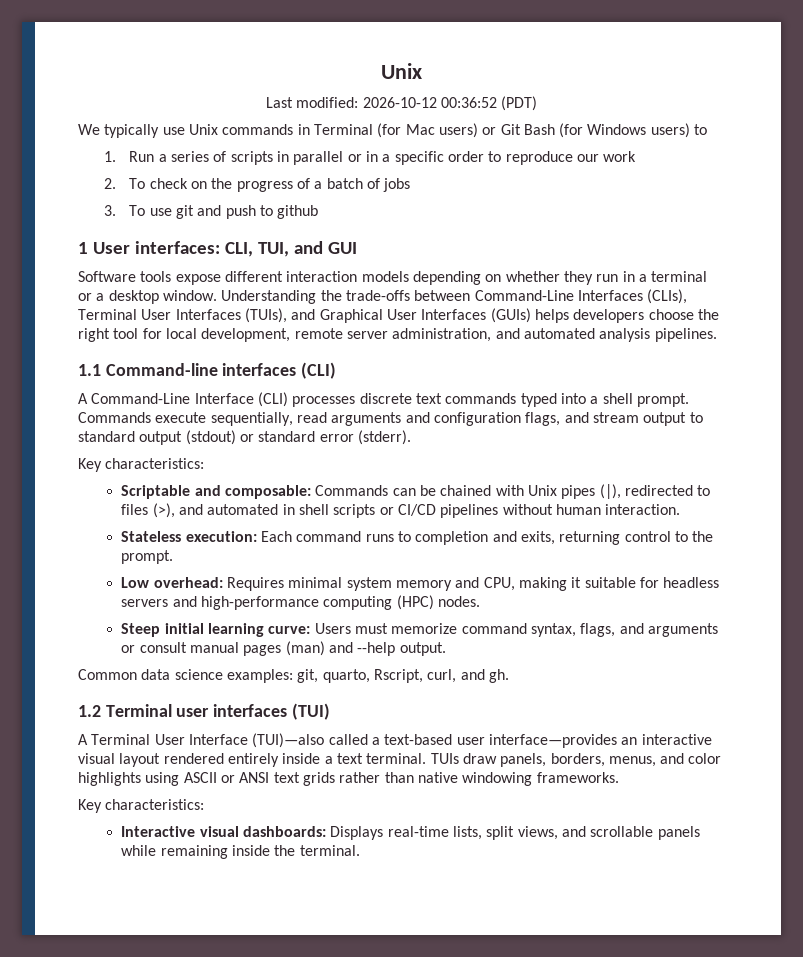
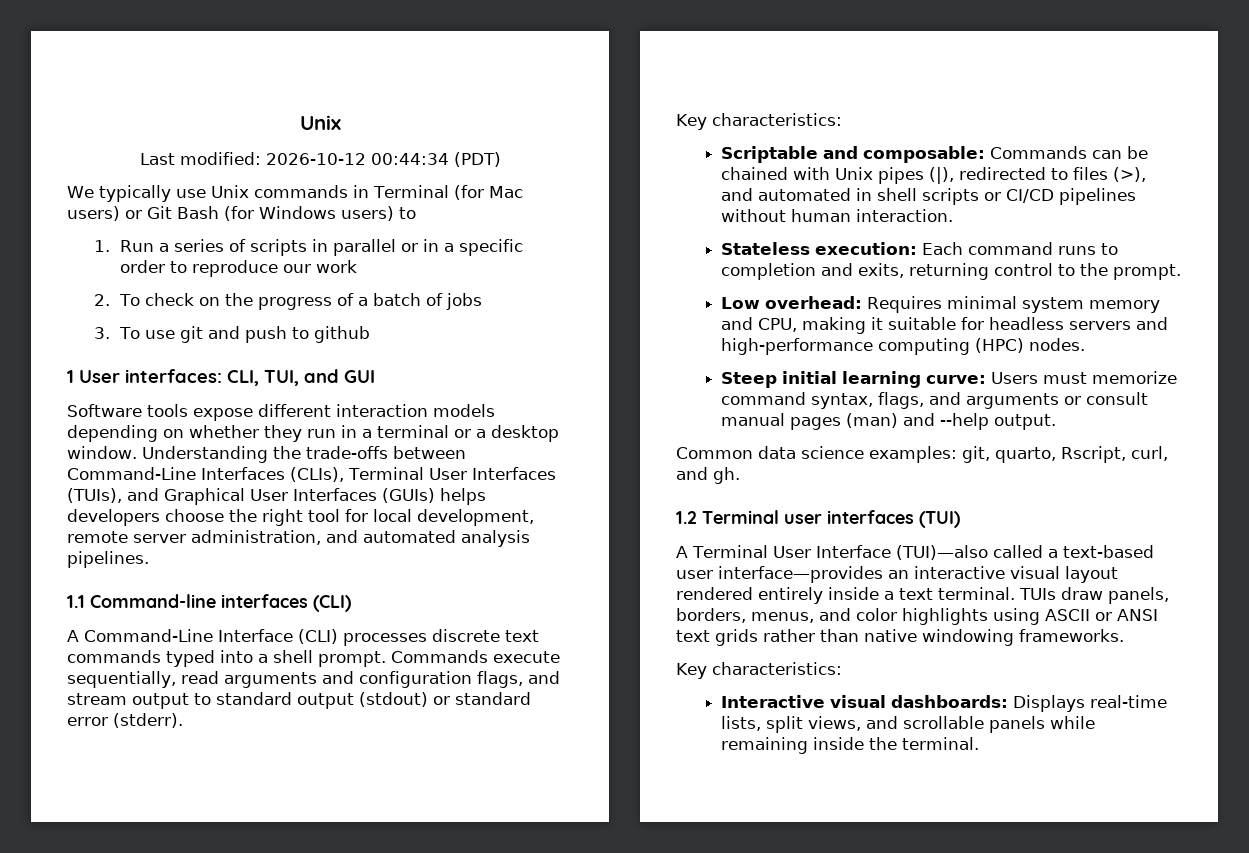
- Last modified: 2026-10-12 00:36:52 (PDT)
+ Last modified: 2026-10-12 00:44:34 (PDT)

